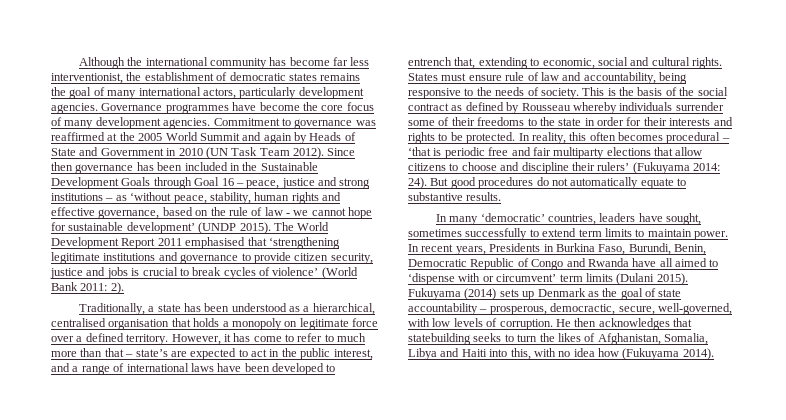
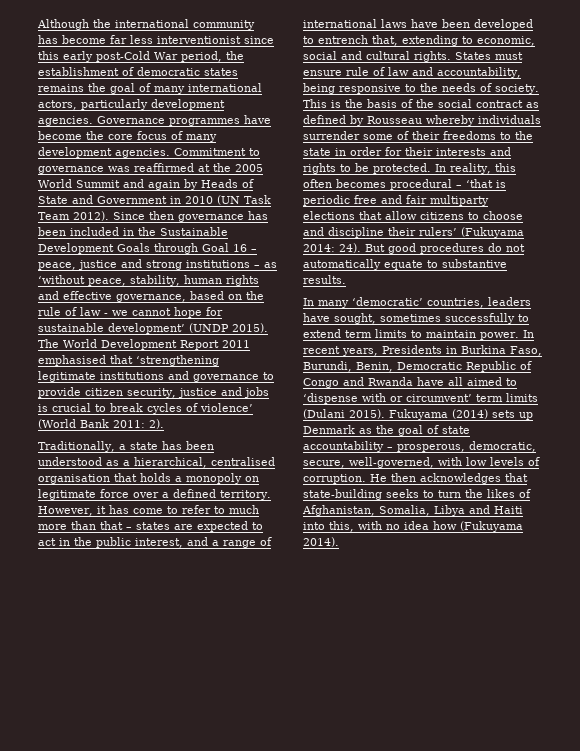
- Although the international community has become far less interventionist, the establishment of democratic states remains the goal of many international actors, particularly development agencies.
+ Although the international community has become far less interventionist since this early post-Cold War period, the establishment of democratic states remains the goal of many international actors, particularly development agencies.
- However, it has come to refer to much more than that – state’s are expected to act in the public interest, and a range of international laws have been developed to entrench that, extending to economic, social and cultural rights.
+ However, it has come to refer to much more than that – states are expected to act in the public interest, and a range of international laws have been developed to entrench that, extending to economic, social and cultural rights.
- Fukuyama (2014) sets up Denmark as the goal of state accountability – prosperous, democractic, secure, well-governed, with low levels of corruption.
+ Fukuyama (2014) sets up Denmark as the goal of state accountability – prosperous, democratic, secure, well-governed, with low levels of corruption.
- He then acknowledges that statebuilding seeks to turn the likes of Afghanistan, Somalia, Libya and Haiti into this, with no idea how (Fukuyama 2014).
+ He then acknowledges that state-building seeks to turn the likes of Afghanistan, Somalia, Libya and Haiti into this, with no idea how (Fukuyama 2014).

